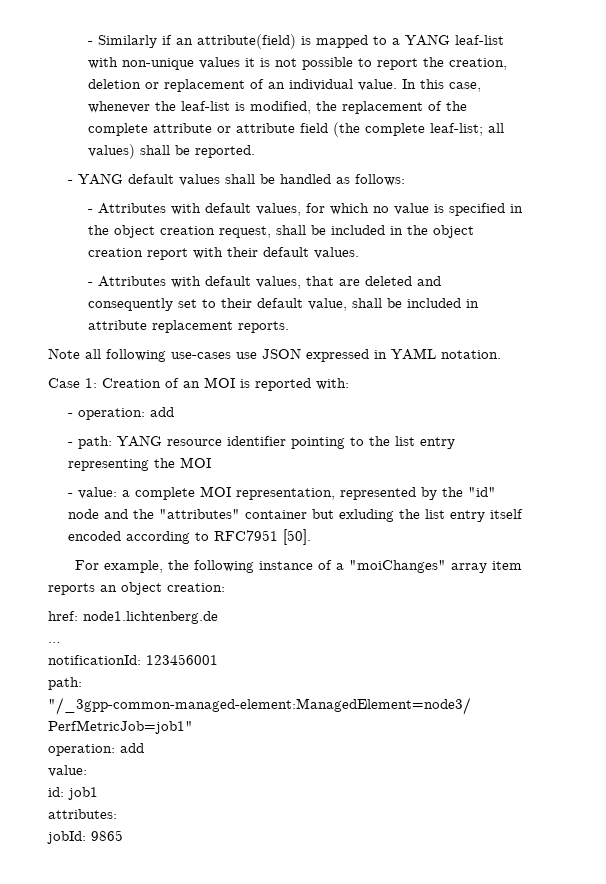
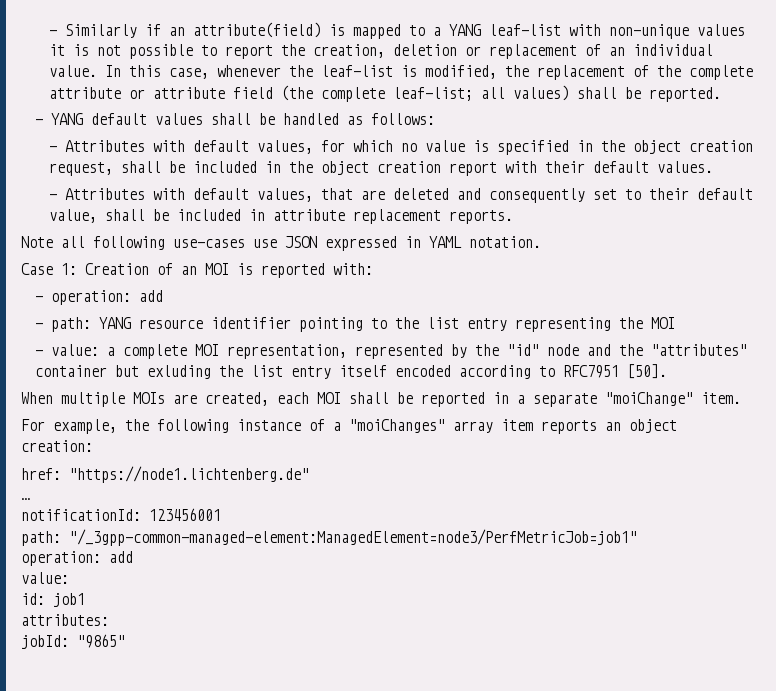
+ When multiple MOIs are created, each MOI shall be reported in a separate "moiChange" item.
- href: node1.lichtenberg.de
+ href: "https://node1.lichtenberg.de"
- jobId: 9865
+ jobId: "9865"

